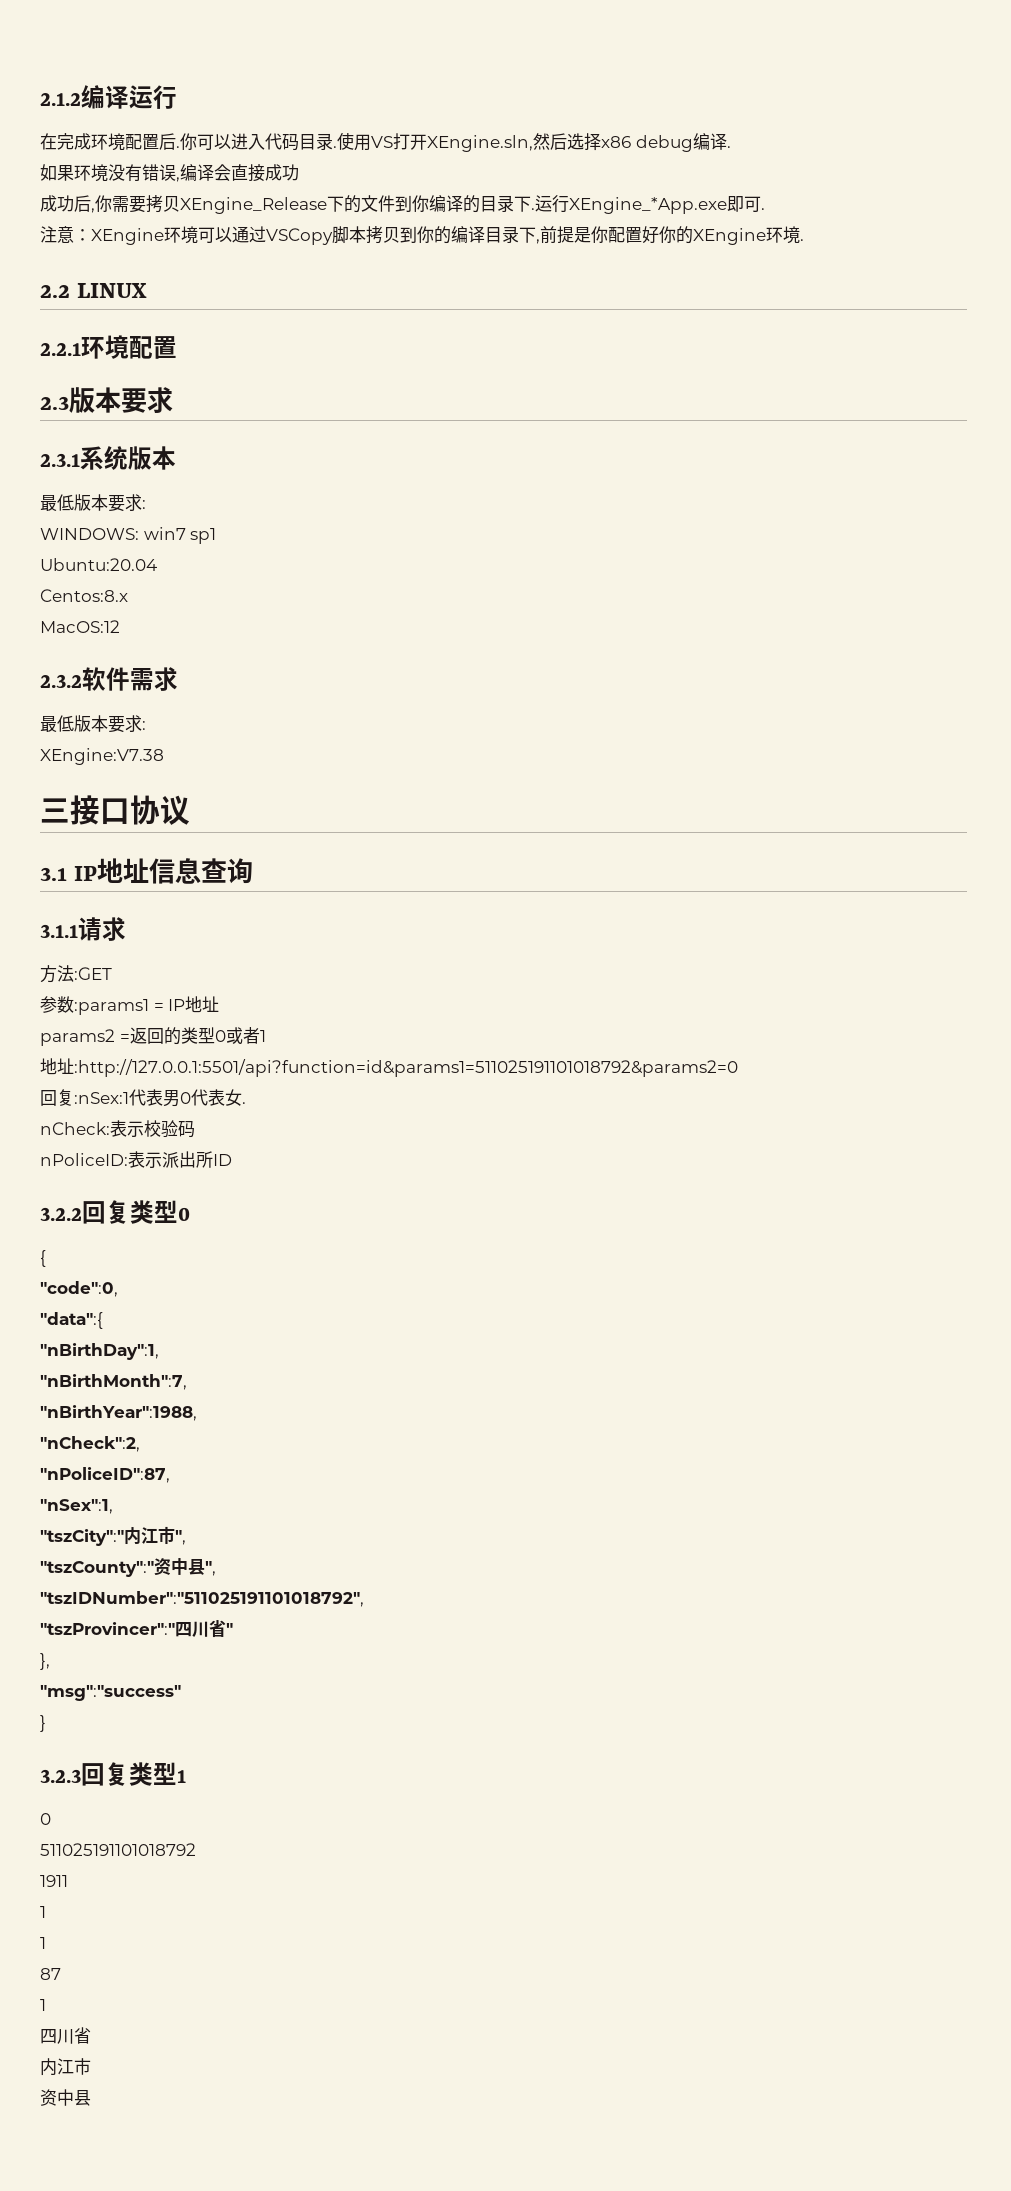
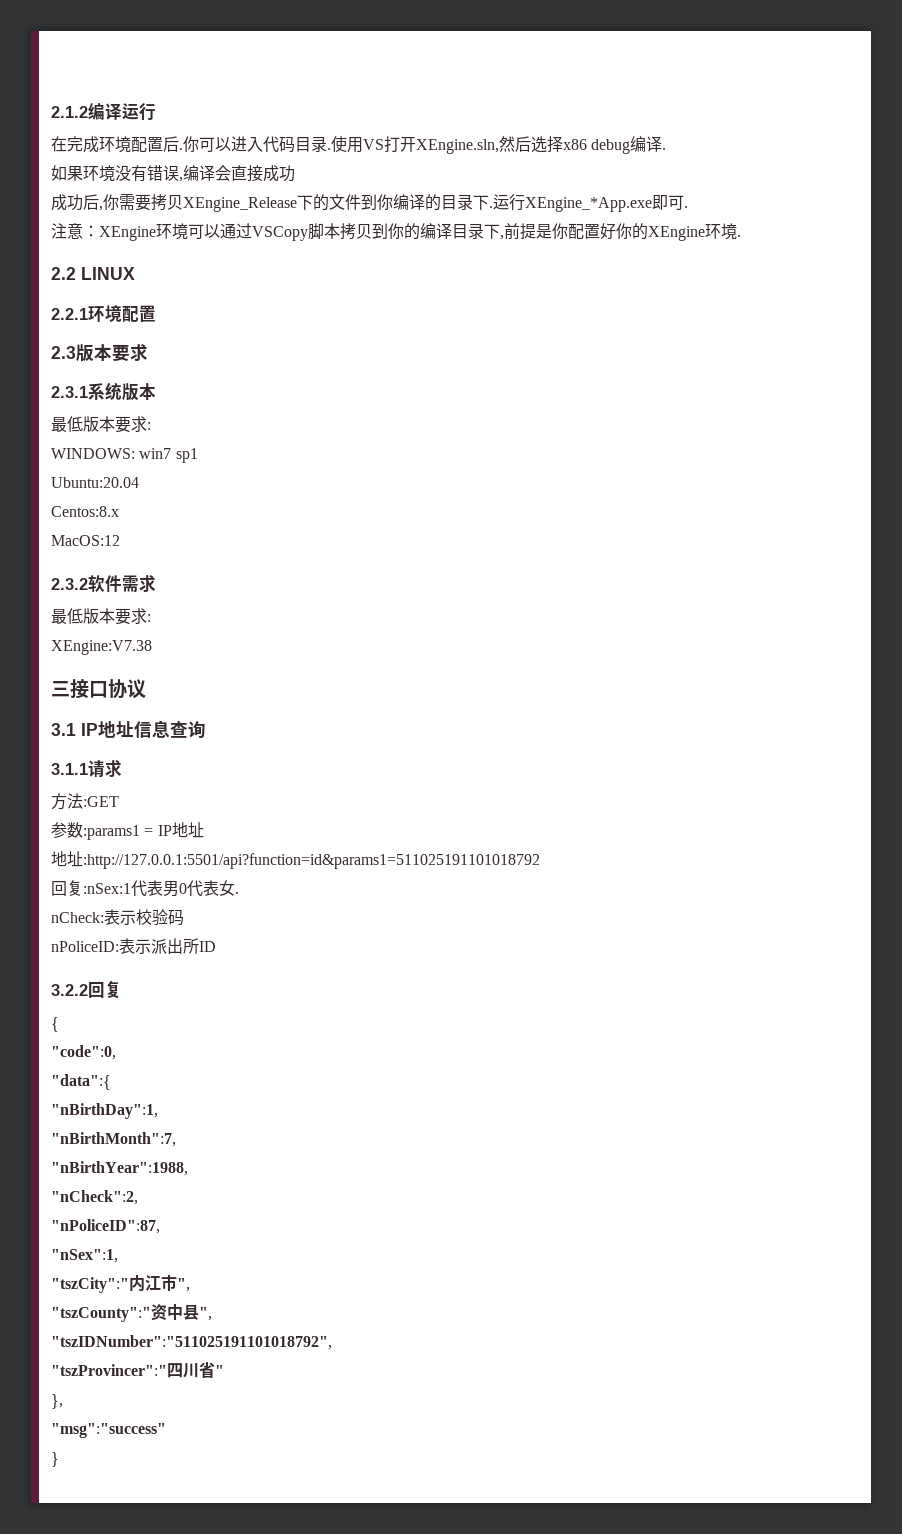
- params2 =返回的类型0或者1
- 地址:http://127.0.0.1:5501/api?function=id&params1=511025191101018792&params2=0
+ 地址:http://127.0.0.1:5501/api?function=id&params1=511025191101018792
- 3.2.2回复类型0
+ 3.2.2回复
- 3.2.3回复类型1
- 0
- 511025191101018792
- 1911
- 1
- 1
- 87
- 1
- 四川省
- 内江市
- 资中县

